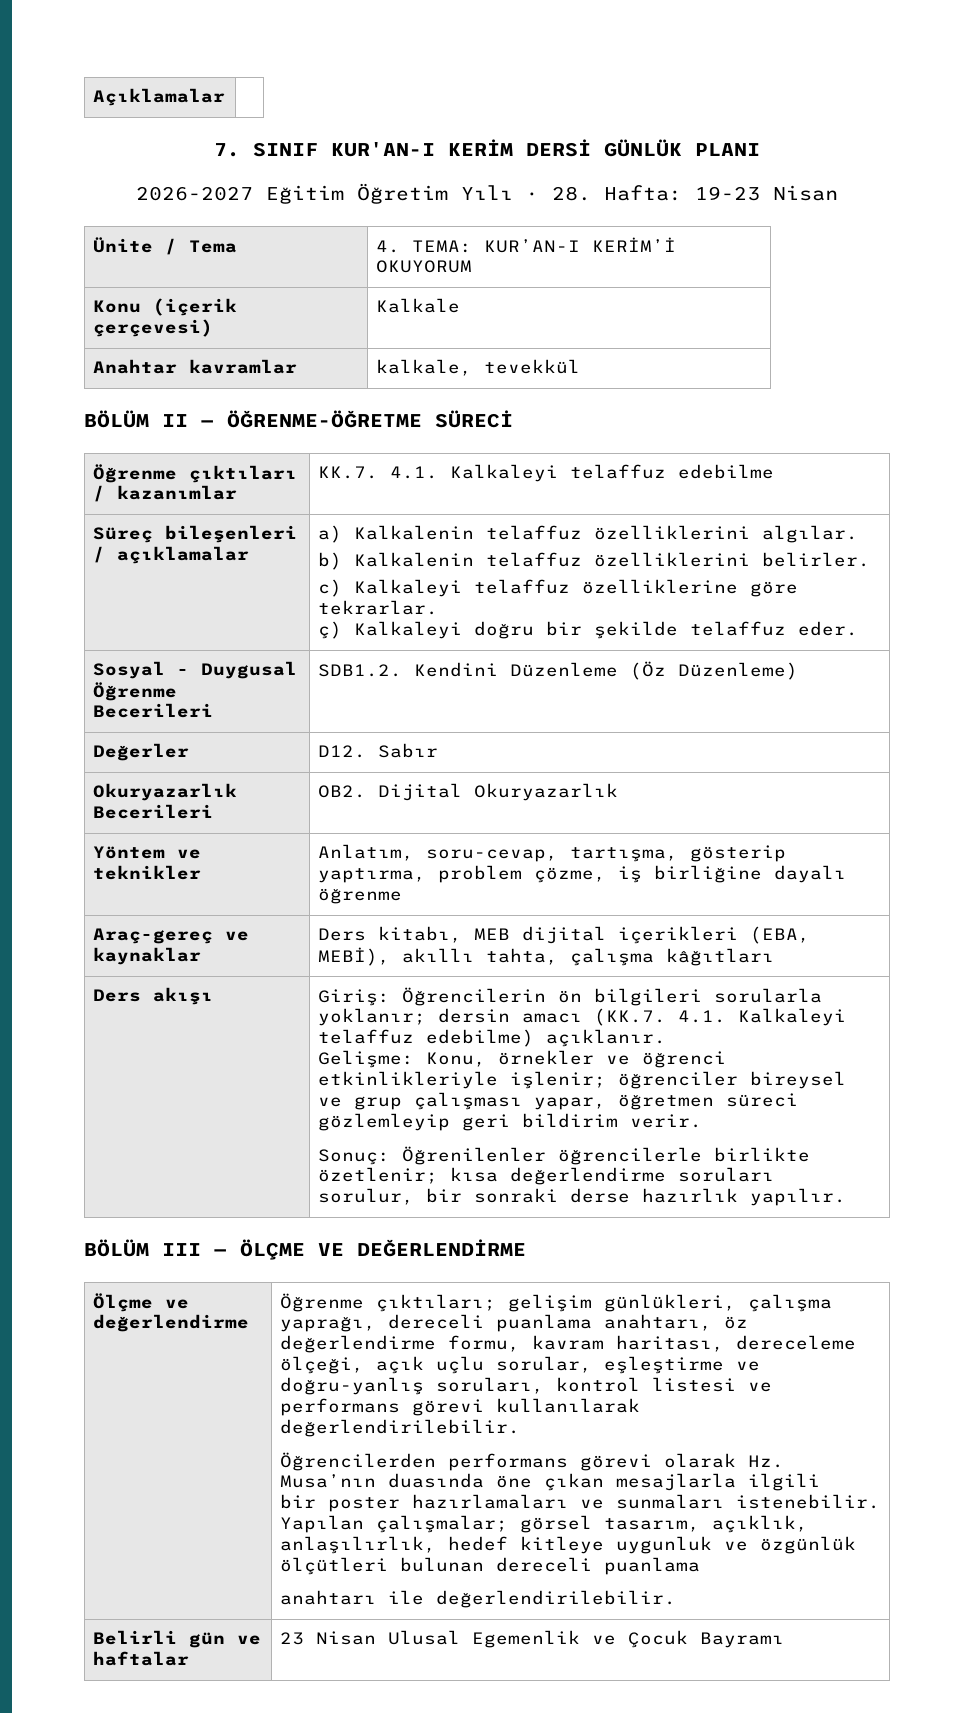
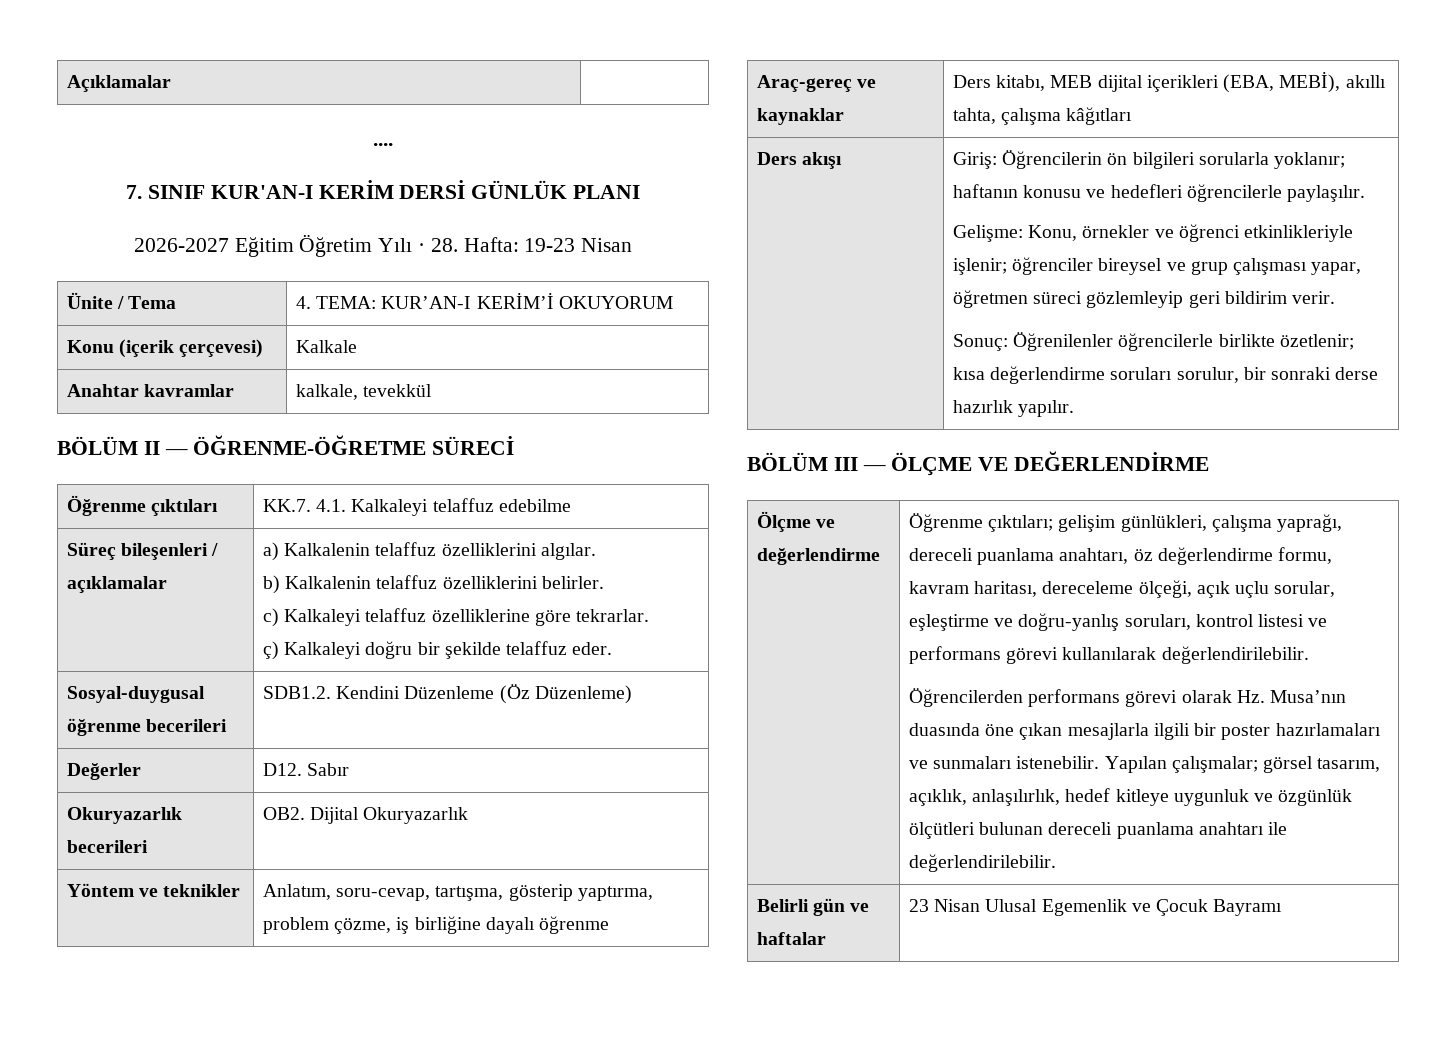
+ ....
- Öğrenme çıktıları / kazanımlar | KK.7. 4.1. Kalkaleyi telaffuz edebilme
+ Öğrenme çıktıları | KK.7. 4.1. Kalkaleyi telaffuz edebilme
- Sosyal - Duygusal Öğrenme Becerileri | SDB1.2. Kendini Düzenleme (Öz Düzenleme)
+ Sosyal-duygusal öğrenme becerileri | SDB1.2. Kendini Düzenleme (Öz Düzenleme)
- Okuryazarlık Becerileri | OB2. Dijital Okuryazarlık
+ Okuryazarlık becerileri | OB2. Dijital Okuryazarlık
- Giriş: Öğrencilerin ön bilgileri sorularla yoklanır; dersin amacı (KK.7. 4.1. Kalkaleyi telaffuz edebilme) açıklanır.
+ Giriş: Öğrencilerin ön bilgileri sorularla yoklanır; haftanın konusu ve hedefleri öğrencilerle paylaşılır.
- Öğrencilerden performans görevi olarak Hz. Musa’nın duasında öne çıkan mesajlarla ilgili
- bir poster hazırlamaları ve sunmaları istenebilir.
+ Öğrencilerden performans görevi olarak Hz. Musa’nın duasında öne çıkan mesajlarla ilgili bir poster hazırlamaları ve sunmaları istenebilir.
- Yapılan çalışmalar; görsel tasarım, açıklık, anlaşılırlık, hedef kitleye uygunluk ve özgünlük ölçütleri bulunan dereceli puanlama
- anahtarı ile değerlendirilebilir.
+ Yapılan çalışmalar; görsel tasarım, açıklık, anlaşılırlık, hedef kitleye uygunluk ve özgünlük ölçütleri bulunan dereceli puanlama anahtarı ile değerlendirilebilir.

